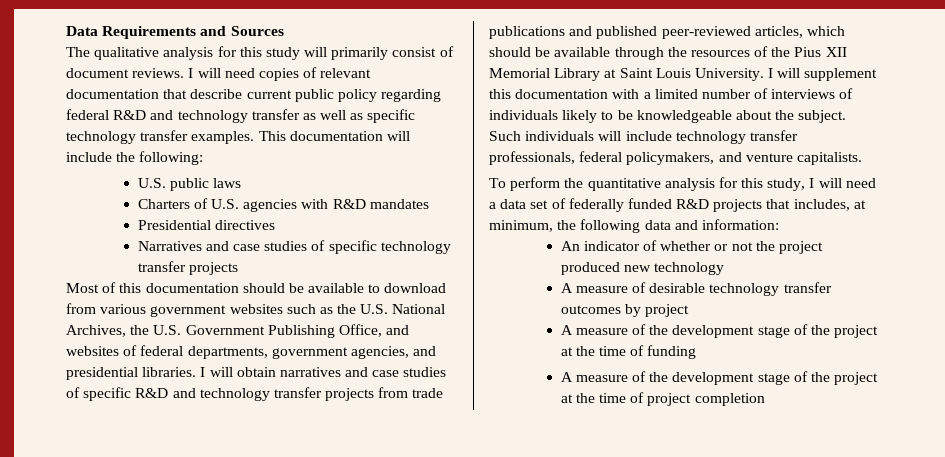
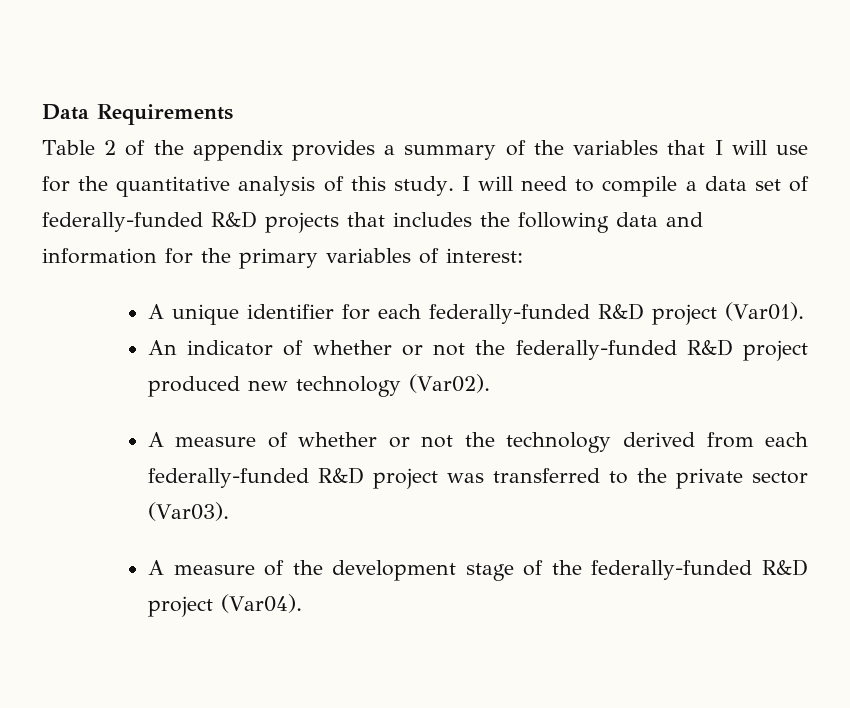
- Data Requirements and Sources
- The qualitative analysis for this study will primarily consist of document reviews. I will need copies of relevant documentation that describe current public policy regarding federal R&D and technology transfer as well as specific technology transfer examples. This documentation will include the following:
- U.S. public laws
- Charters of U.S. agencies with R&D mandates
- Presidential directives
- Narratives and case studies of specific technology transfer projects
- Most of this documentation should be available to download from various government websites such as the U.S. National Archives, the U.S. Government Publishing Office, and websites of federal departments, government agencies, and presidential libraries. I will obtain narratives and case studies of specific R&D and technology transfer projects from trade publications and published peer-reviewed articles, which should be available through the resources of the Pius XII Memorial Library at Saint Louis University. I will supplement this documentation with a limited number of interviews of individuals likely to be knowledgeable about the subject. Such individuals will include technology transfer professionals, federal policymakers, and venture capitalists.
- To perform the quantitative analysis for this study, I will need a data set of federally funded R&D projects that includes, at minimum, the following data and information:
+ Data Requirements
+ Table 2 of the appendix provides a summary of the variables that I will use for the quantitative analysis of this study. I will need to compile a data set of federally-funded R&D projects that includes the following data and information for the primary variables of interest:
+ A unique identifier for each federally-funded R&D project (Var01).
- An indicator of whether or not the project produced new technology
- A measure of desirable technology transfer outcomes by project
- A measure of the development stage of the project at the time of funding
- A measure of the development stage of the project at the time of project completion
+ An indicator of whether or not the federally-funded R&D project produced new technology (Var02).
+ A measure of whether or not the technology derived from each federally-funded R&D project was transferred to the private sector (Var03).
+ A measure of the development stage of the federally-funded R&D project (Var04).

